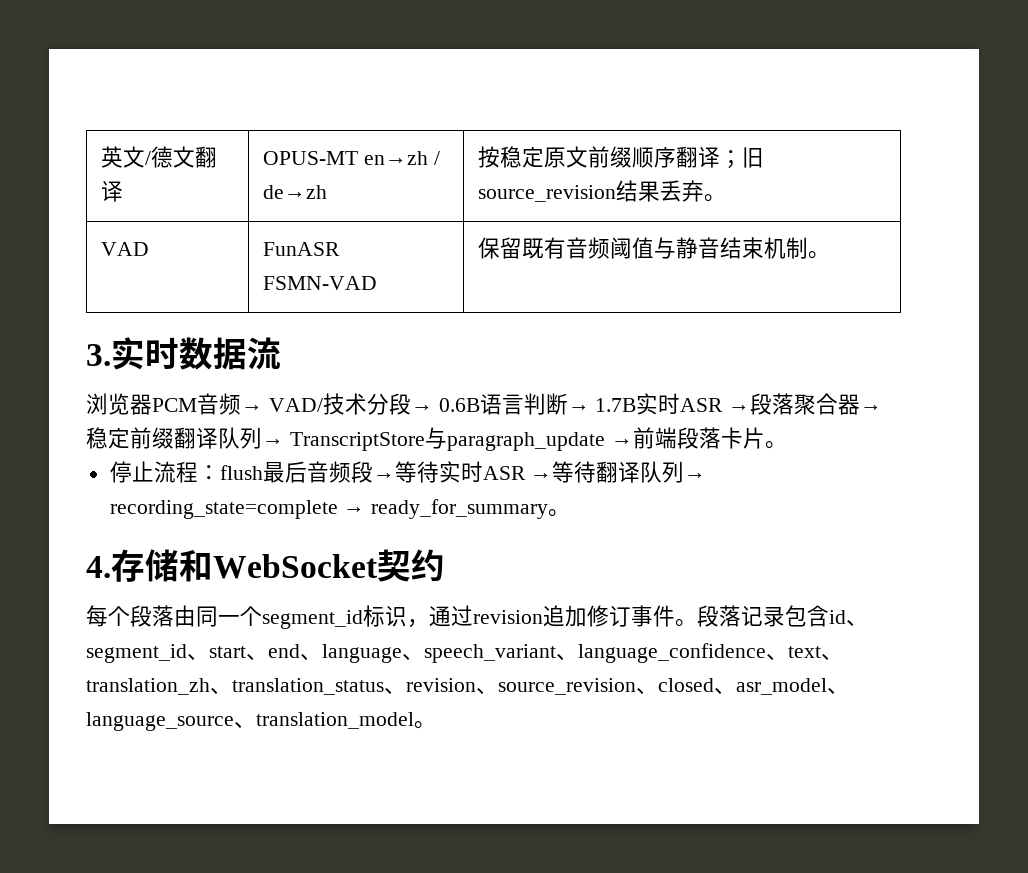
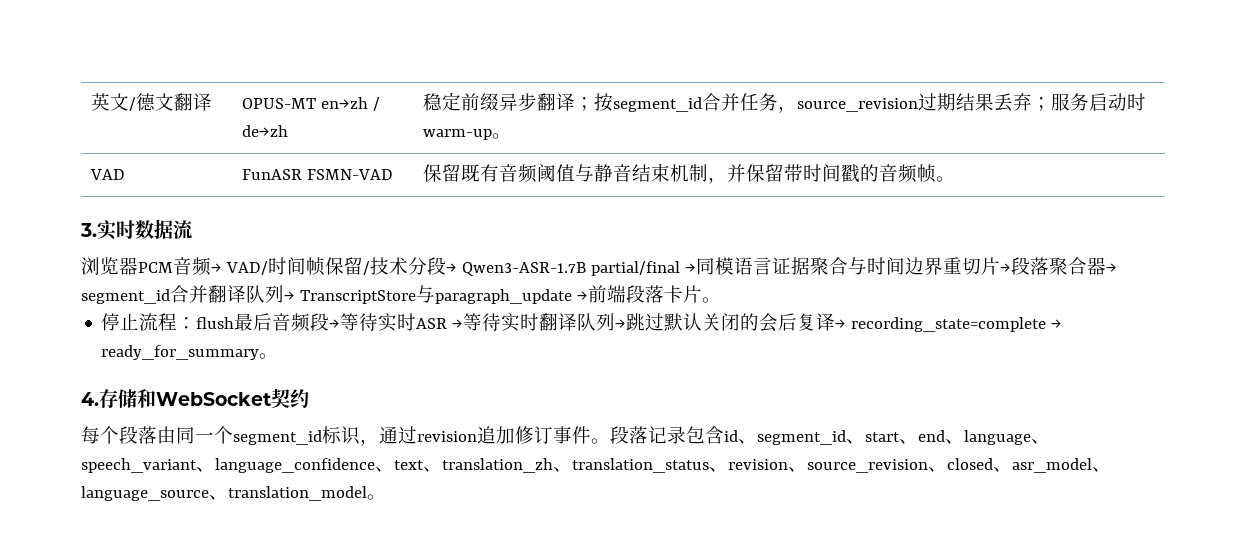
- 英文/德文翻译 | OPUS-MT en→zh / de→zh | 按稳定原文前缀顺序翻译；旧source_revision结果丢弃。
+ 英文/德文翻译 | OPUS-MT en→zh / de→zh | 稳定前缀异步翻译；按segment_id合并任务，source_revision过期结果丢弃；服务启动时warm-up。
- VAD | FunASR FSMN-VAD | 保留既有音频阈值与静音结束机制。
+ VAD | FunASR FSMN-VAD | 保留既有音频阈值与静音结束机制，并保留带时间戳的音频帧。
- 浏览器PCM音频→ VAD/技术分段→ 0.6B语言判断→ 1.7B实时ASR →段落聚合器→稳定前缀翻译队列→ TranscriptStore与paragraph_update →前端段落卡片。
+ 浏览器PCM音频→ VAD/时间帧保留/技术分段→ Qwen3-ASR-1.7B partial/final →同模语言证据聚合与时间边界重切片→段落聚合器→ segment_id合并翻译队列→ TranscriptStore与paragraph_update →前端段落卡片。
- 停止流程：flush最后音频段→等待实时ASR →等待翻译队列→ recording_state=complete → ready_for_summary。
+ 停止流程：flush最后音频段→等待实时ASR →等待实时翻译队列→跳过默认关闭的会后复译→ recording_state=complete → ready_for_summary。

